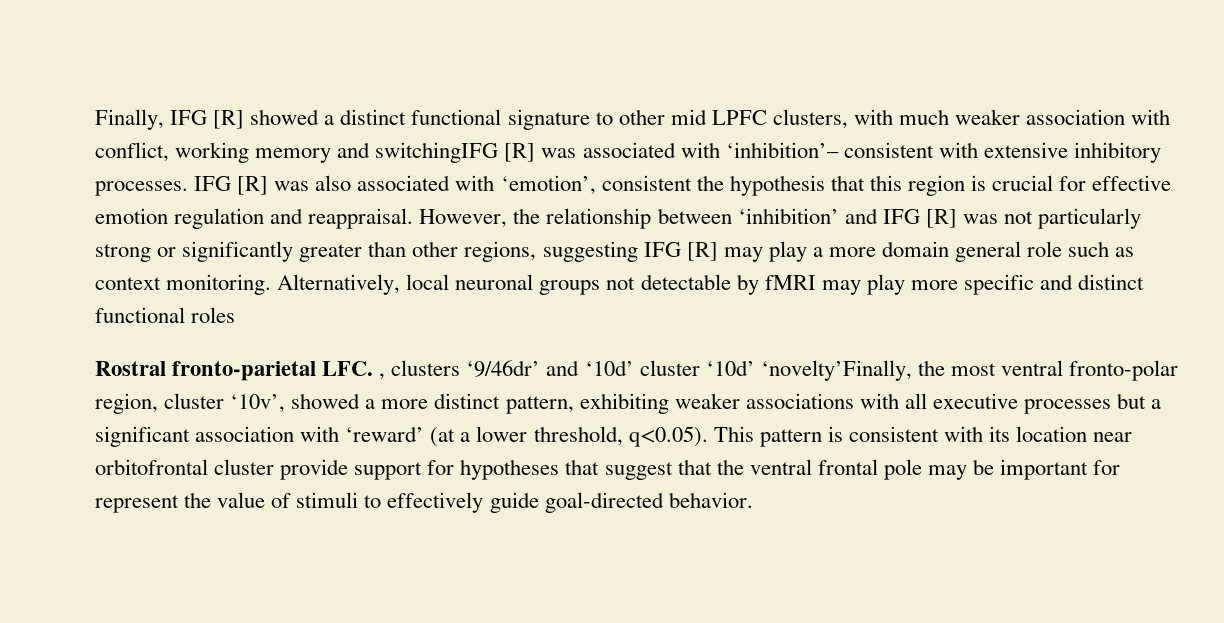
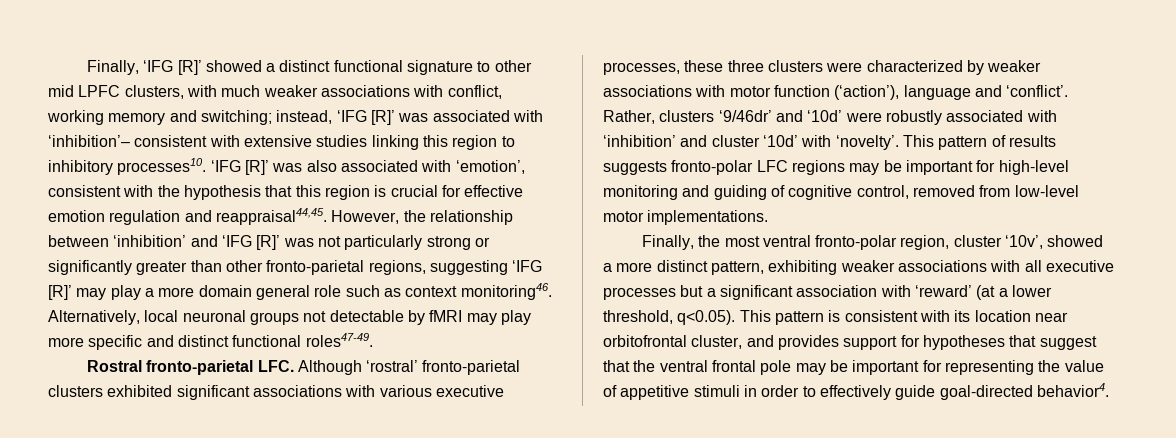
- Finally, IFG [R] showed a distinct functional signature to other mid LPFC clusters, with much weaker association with conflict, working memory and switchingIFG [R] was associated with ‘inhibition’– consistent with extensive inhibitory processes. IFG [R] was also associated with ‘emotion’, consistent the hypothesis that this region is crucial for effective emotion regulation and reappraisal.
+ Finally, ‘IFG [R]’ showed a distinct functional signature to other mid LPFC clusters, with much weaker associations with conflict, working memory and switching; instead, ‘IFG [R]’ was associated with ‘inhibition’– consistent with extensive studies linking this region to inhibitory processes10. ‘IFG [R]’ was also associated with ‘emotion’, consistent with the hypothesis that this region is crucial for effective emotion regulation and reappraisal44,45.
- However, the relationship between ‘inhibition’ and IFG [R] was not particularly strong or significantly greater than other regions, suggesting IFG [R] may play a more domain general role such as context monitoring.
+ However, the relationship between ‘inhibition’ and ‘IFG [R]’ was not particularly strong or significantly greater than other fronto-parietal regions, suggesting ‘IFG [R]’ may play a more domain general role such as context monitoring46.
- Alternatively, local neuronal groups not detectable by fMRI may play more specific and distinct functional roles
+ Alternatively, local neuronal groups not detectable by fMRI may play more specific and distinct functional roles47-49.
- Rostral fronto-parietal LFC. , clusters ‘9/46dr’ and ‘10d’ cluster ‘10d’ ‘novelty’Finally, the most ventral fronto-polar region, cluster ‘10v’, showed a more distinct pattern, exhibiting weaker associations with all executive processes but a significant association with ‘reward’ (at a lower threshold, q<0.05). This pattern is consistent with its location near orbitofrontal cluster provide support for hypotheses that suggest that the ventral frontal pole may be important for represent the value of stimuli to effectively guide goal-directed behavior.
+ Rostral fronto-parietal LFC. Although ‘rostral’ fronto-parietal clusters exhibited significant associations with various executive processes, these three clusters were characterized by weaker associations with motor function (‘action’), language and ‘conflict’. Rather, clusters ‘9/46dr’ and ‘10d’ were robustly associated with ‘inhibition’ and cluster ‘10d’ with ‘novelty’. This pattern of results suggests fronto-polar LFC regions may be important for high-level monitoring and guiding of cognitive control, removed from low-level motor implementations.
+ Finally, the most ventral fronto-polar region, cluster ‘10v’, showed a more distinct pattern, exhibiting weaker associations with all executive processes but a significant association with ‘reward’ (at a lower threshold, q<0.05). This pattern is consistent with its location near orbitofrontal cluster, and provides support for hypotheses that suggest that the ventral frontal pole may be important for representing the value of appetitive stimuli in order to effectively guide goal-directed behavior4.

